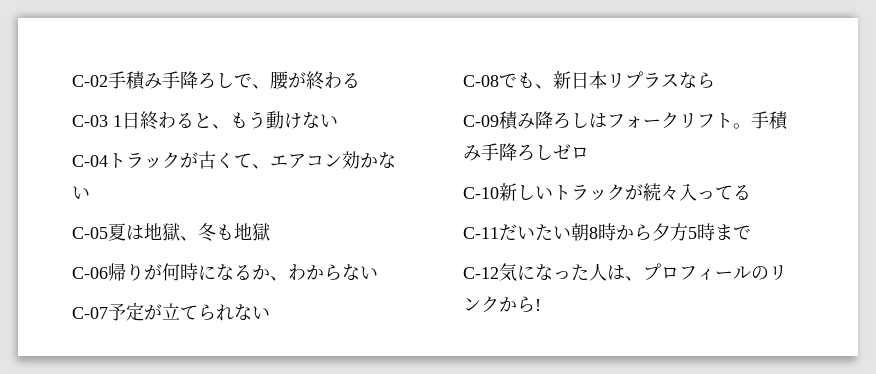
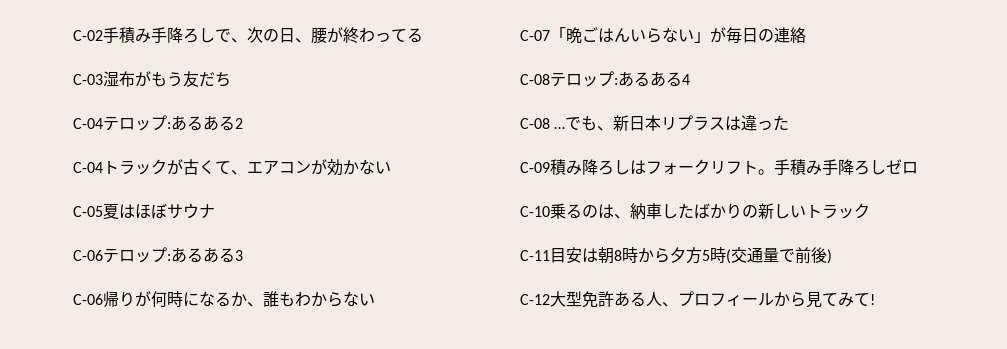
- C-02手積み手降ろしで、腰が終わる
+ C-02手積み手降ろしで、次の日、腰が終わってる
- C-03 1日終わると、もう動けない
+ C-03湿布がもう友だち
+ C-04テロップ:あるある2
- C-04トラックが古くて、エアコン効かない
+ C-04トラックが古くて、エアコンが効かない
- C-05夏は地獄、冬も地獄
+ C-05夏はほぼサウナ
+ C-06テロップ:あるある3
- C-06帰りが何時になるか、わからない
+ C-06帰りが何時になるか、誰もわからない
- C-07予定が立てられない
- C-08でも、新日本リプラスなら
+ C-07「晩ごはんいらない」が毎日の連絡
+ C-08テロップ:あるある4
+ C-08 …でも、新日本リプラスは違った
- C-10新しいトラックが続々入ってる
+ C-10乗るのは、納車したばかりの新しいトラック
- C-11だいたい朝8時から夕方5時まで
+ C-11目安は朝8時から夕方5時(交通量で前後)
- C-12気になった人は、プロフィールのリンクから!
+ C-12大型免許ある人、プロフィールから見てみて!

